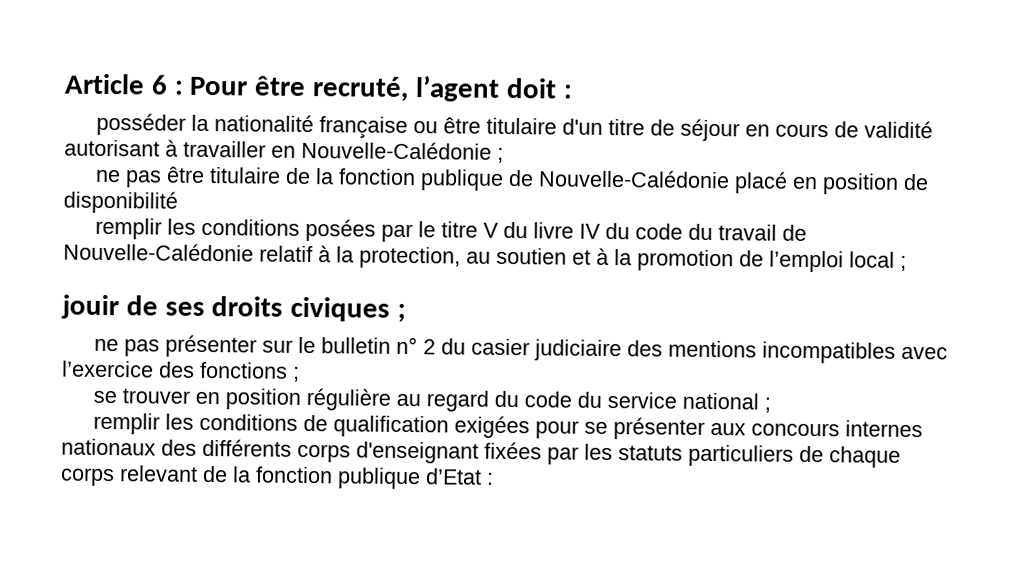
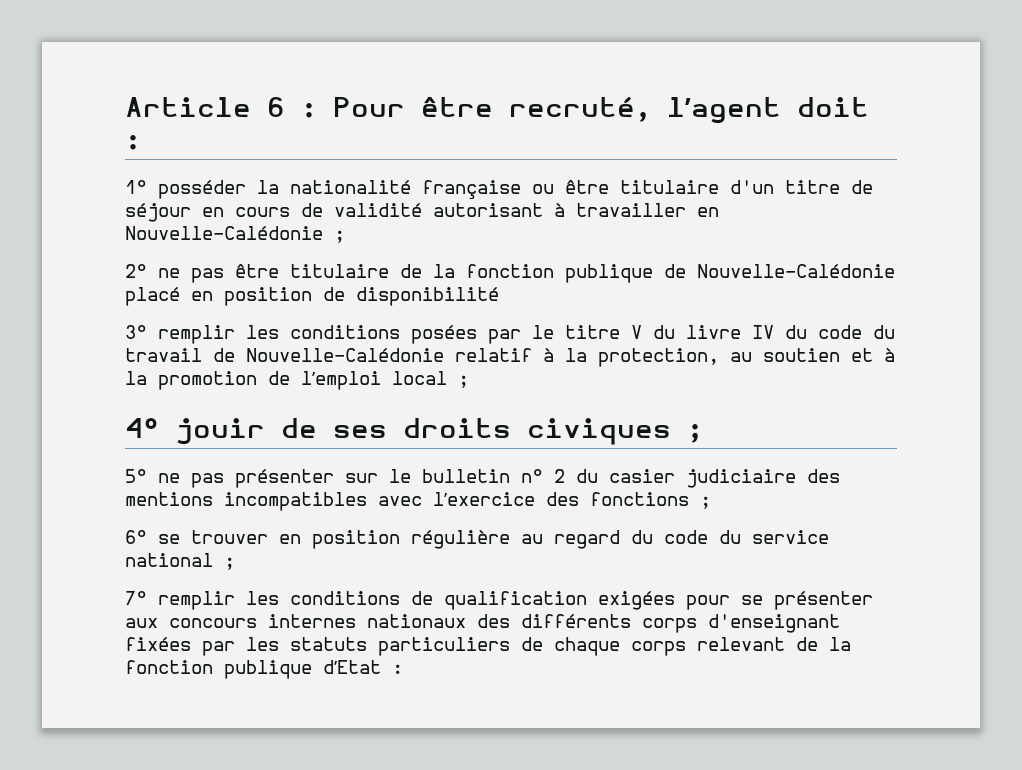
- posséder la nationalité française ou être titulaire d'un titre de séjour en cours de validité autorisant à travailler en Nouvelle-Calédonie ;
+ 1° posséder la nationalité française ou être titulaire d'un titre de séjour en cours de validité autorisant à travailler en Nouvelle-Calédonie ;
- ne pas être titulaire de la fonction publique de Nouvelle-Calédonie placé en position de disponibilité
+ 2° ne pas être titulaire de la fonction publique de Nouvelle-Calédonie placé en position de disponibilité
- remplir les conditions posées par le titre V du livre IV du code du travail de Nouvelle-Calédonie relatif à la protection, au soutien et à la promotion de l’emploi local ;
+ 3° remplir les conditions posées par le titre V du livre IV du code du travail de Nouvelle-Calédonie relatif à la protection, au soutien et à la promotion de l’emploi local ;
- jouir de ses droits civiques ;
+ 4° jouir de ses droits civiques ;
- ne pas présenter sur le bulletin n° 2 du casier judiciaire des mentions incompatibles avec l’exercice des fonctions ;
+ 5° ne pas présenter sur le bulletin n° 2 du casier judiciaire des mentions incompatibles avec l’exercice des fonctions ;
- se trouver en position régulière au regard du code du service national ;
+ 6° se trouver en position régulière au regard du code du service national ;
- remplir les conditions de qualification exigées pour se présenter aux concours internes nationaux des différents corps d'enseignant fixées par les statuts particuliers de chaque corps relevant de la fonction publique d’Etat :
+ 7° remplir les conditions de qualification exigées pour se présenter aux concours internes nationaux des différents corps d'enseignant fixées par les statuts particuliers de chaque corps relevant de la fonction publique d’Etat :

